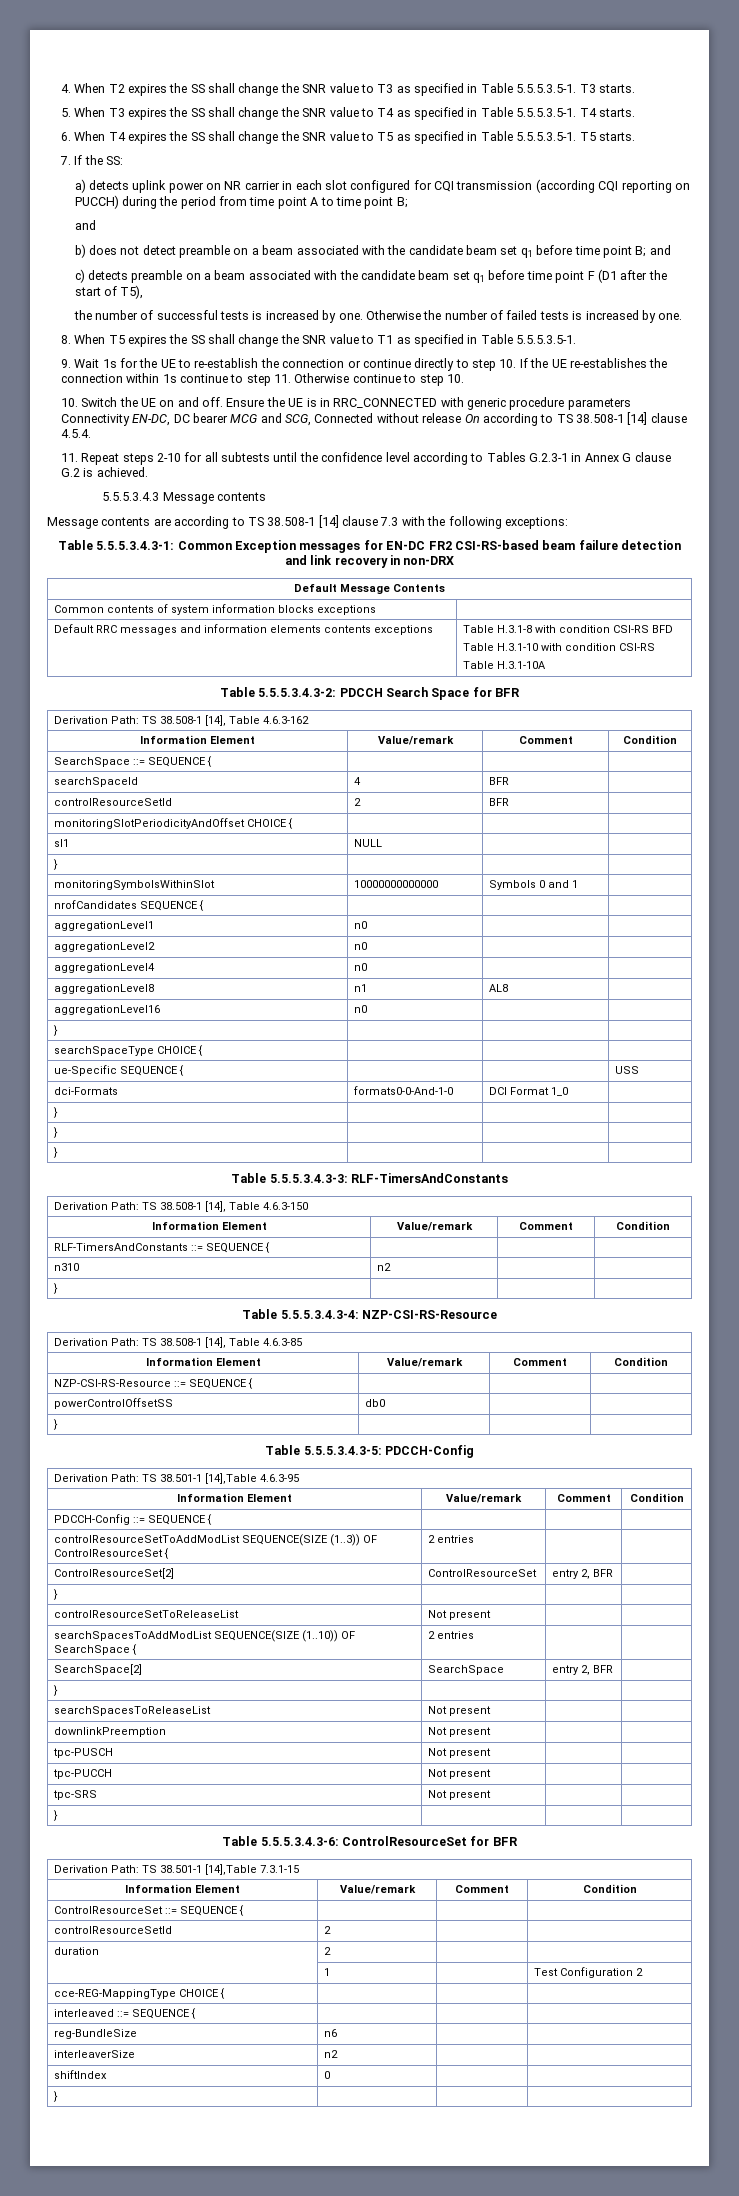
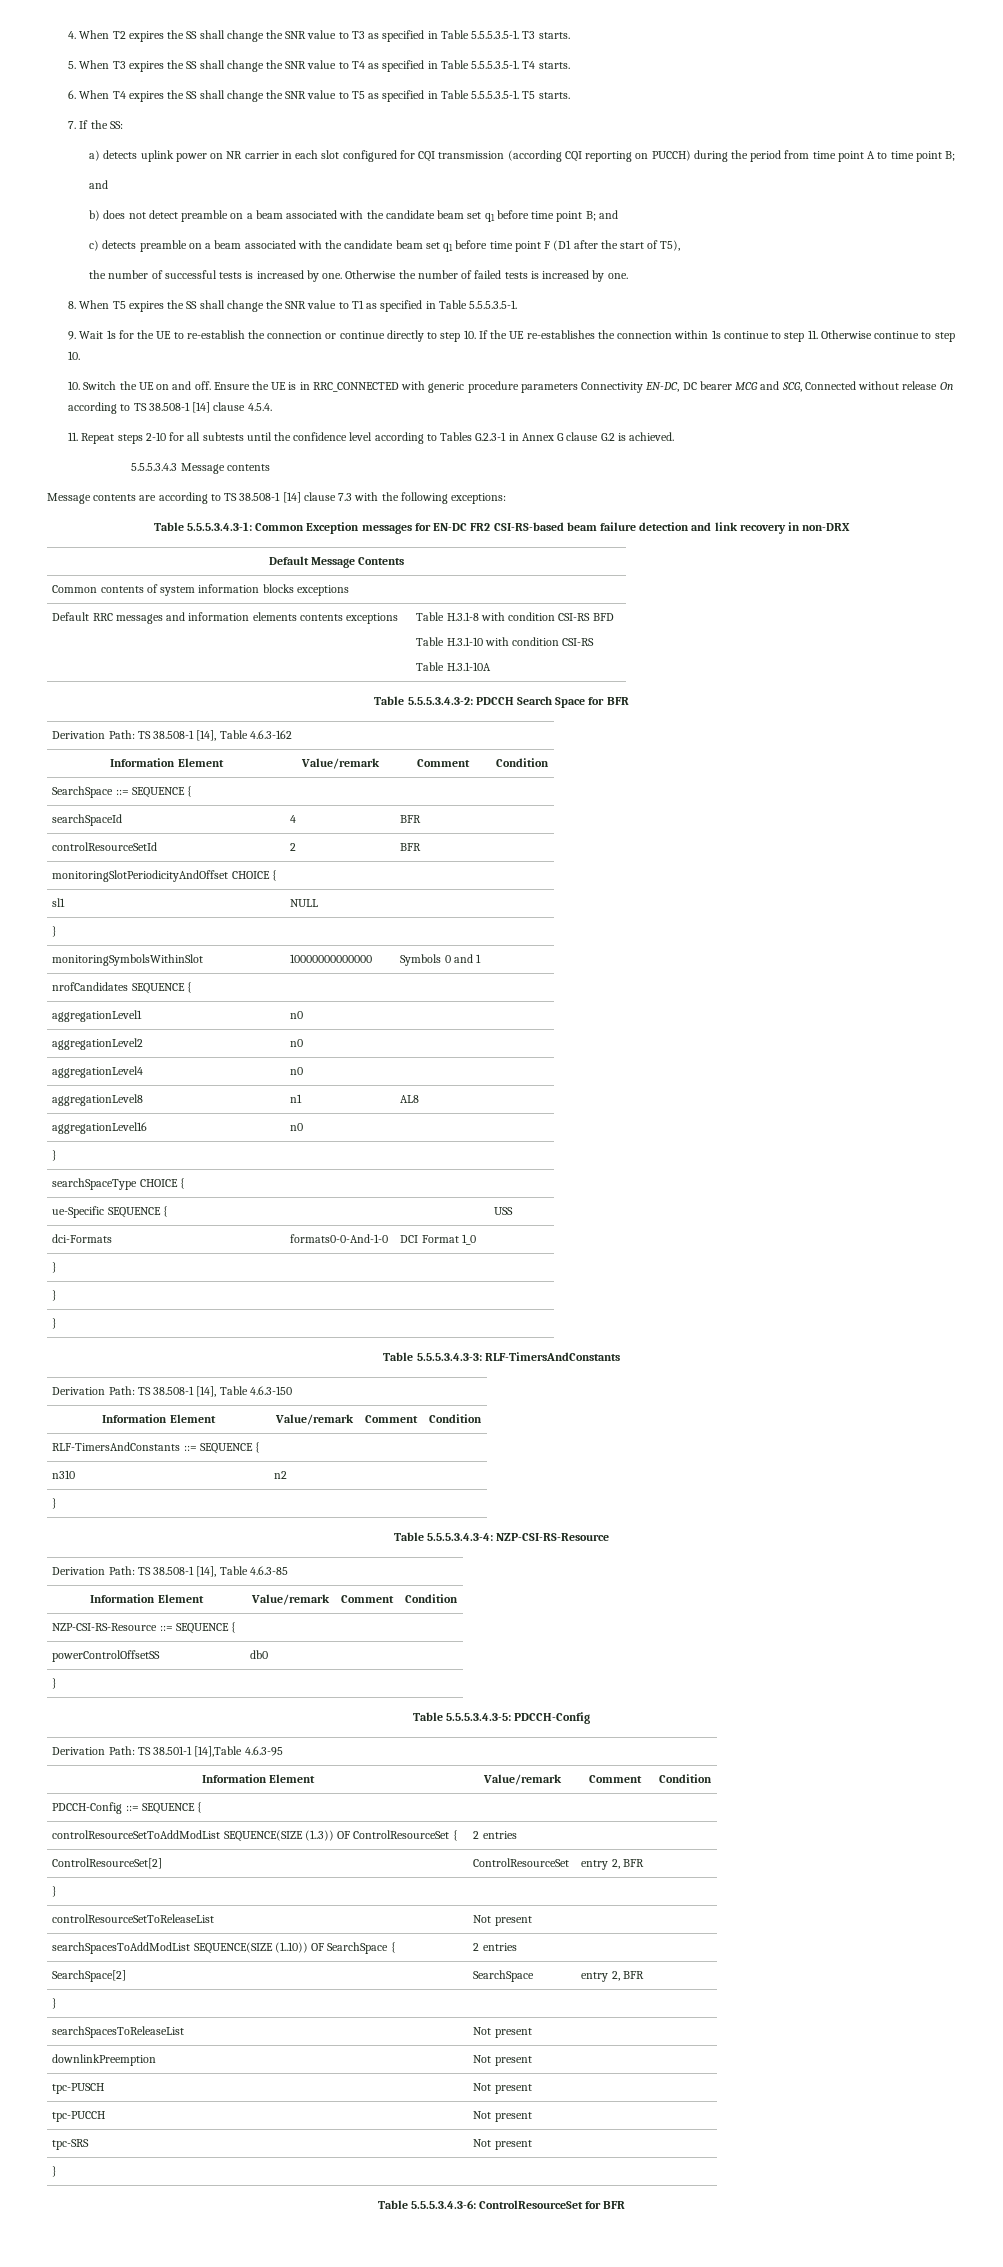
- Derivation Path: TS 38.501-1 [14],Table 7.3.1-15
- Information Element | Value/remark | Comment | Condition
- ControlResourceSet ::= SEQUENCE { | | |
- controlResourceSetId | 2 | |
- duration | 2 | |
- | 1 | | Test Configuration 2
- cce-REG-MappingType CHOICE { | | |
- interleaved ::= SEQUENCE { | | |
- reg-BundleSize | n6 | |
- interleaverSize | n2 | |
- shiftIndex | 0 | |
- } | | |

